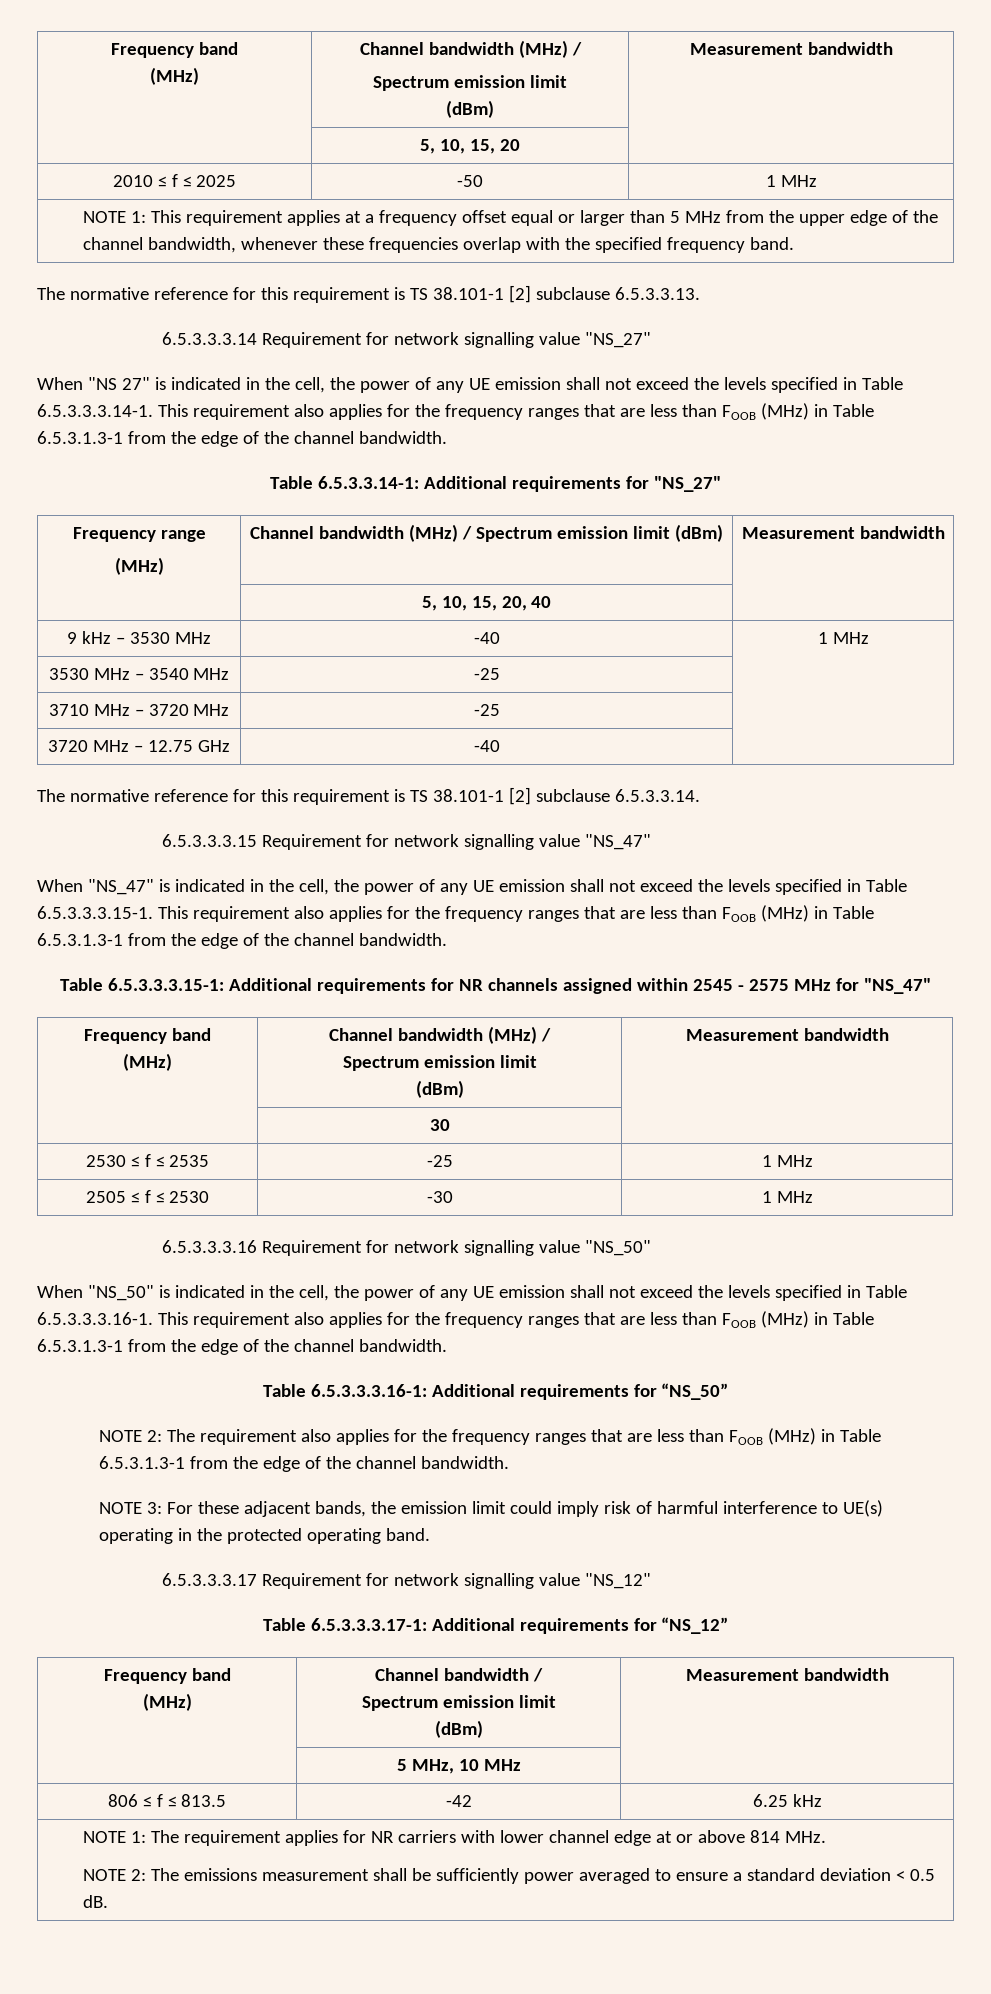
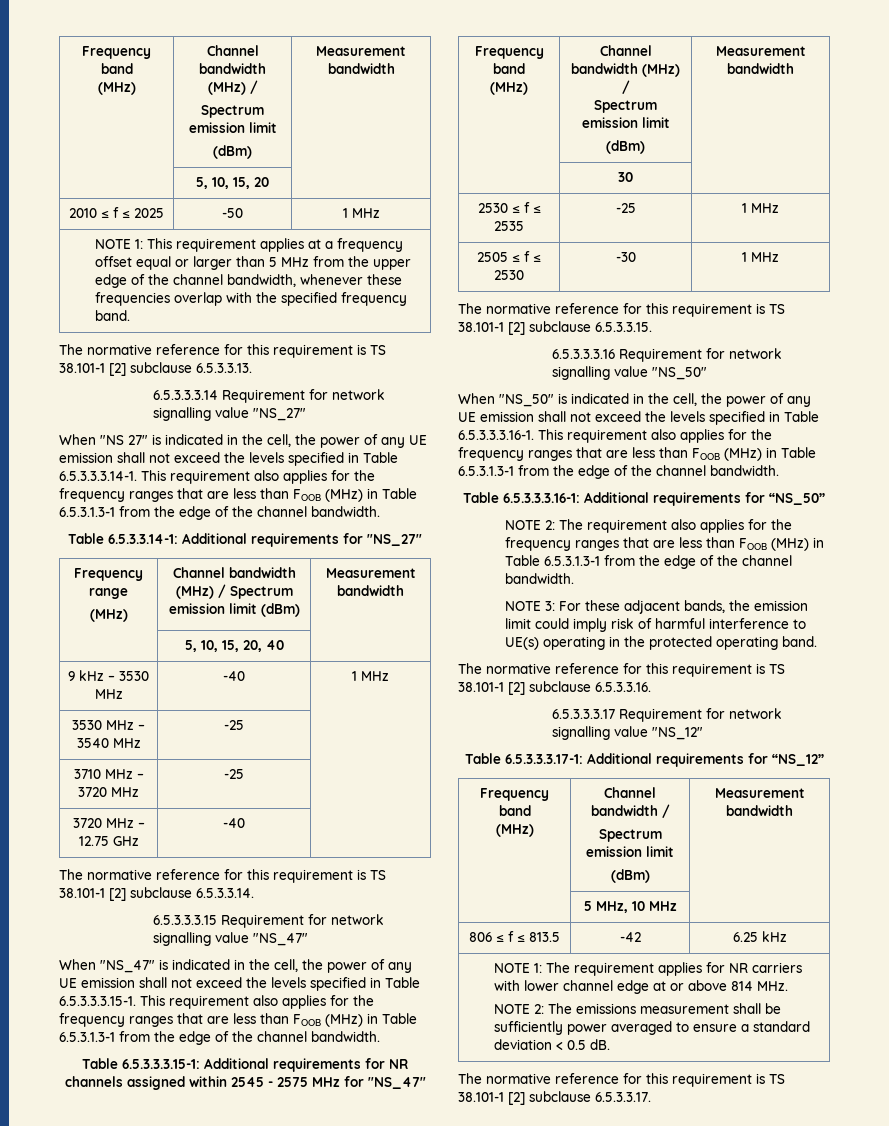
+ The normative reference for this requirement is TS 38.101-1 [2] subclause 6.5.3.3.15.
+ The normative reference for this requirement is TS 38.101-1 [2] subclause 6.5.3.3.16.
+ The normative reference for this requirement is TS 38.101-1 [2] subclause 6.5.3.3.17.

